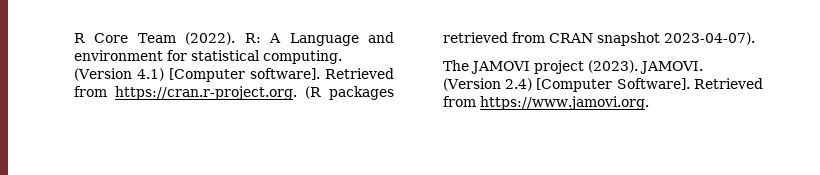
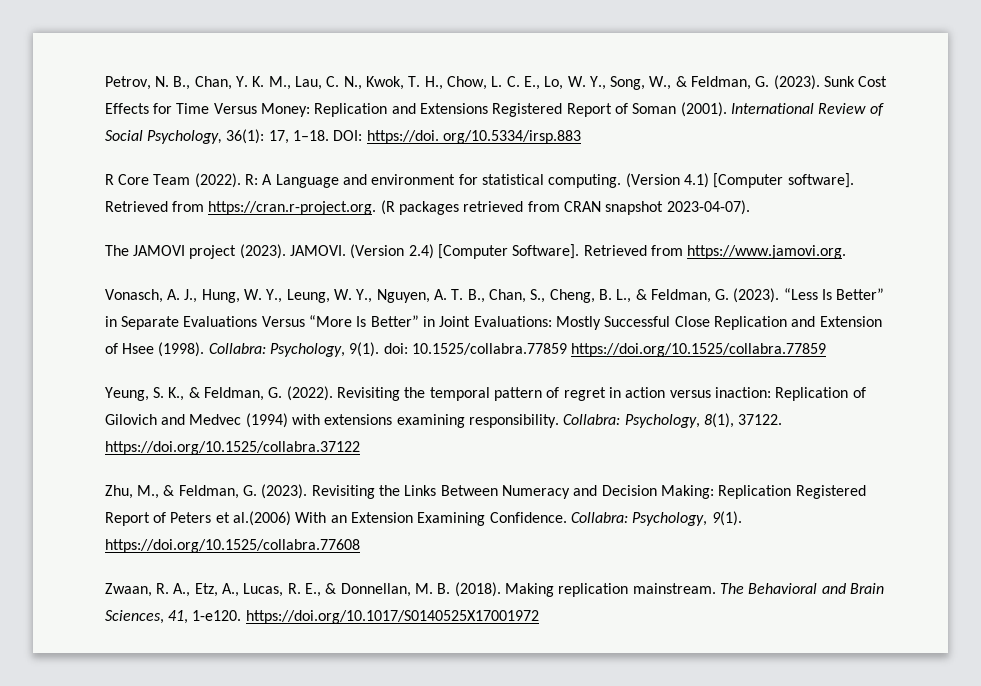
+ Petrov, N. B., Chan, Y. K. M., Lau, C. N., Kwok, T. H., Chow, L. C. E., Lo, W. Y., Song, W., & Feldman, G. (2023). Sunk Cost Effects for Time Versus Money: Replication and Extensions Registered Report of Soman (2001). International Review of Social Psychology, 36(1): 17, 1–18. DOI: https://doi. org/10.5334/irsp.883
+ Vonasch, A. J., Hung, W. Y., Leung, W. Y., Nguyen, A. T. B., Chan, S., Cheng, B. L., & Feldman, G. (2023). “Less Is Better” in Separate Evaluations Versus “More Is Better” in Joint Evaluations: Mostly Successful Close Replication and Extension of Hsee (1998). Collabra: Psychology, 9(1). doi: 10.1525/collabra.77859 https://doi.org/10.1525/collabra.77859
+ Yeung, S. K., & Feldman, G. (2022). Revisiting the temporal pattern of regret in action versus inaction: Replication of Gilovich and Medvec (1994) with extensions examining responsibility. Collabra: Psychology, 8(1), 37122. https://doi.org/10.1525/collabra.37122
+ Zhu, M., & Feldman, G. (2023). Revisiting the Links Between Numeracy and Decision Making: Replication Registered Report of Peters et al.(2006) With an Extension Examining Confidence. Collabra: Psychology, 9(1). https://doi.org/10.1525/collabra.77608
+ Zwaan, R. A., Etz, A., Lucas, R. E., & Donnellan, M. B. (2018). Making replication mainstream. The Behavioral and Brain Sciences, 41, 1-e120. https://doi.org/10.1017/S0140525X17001972

